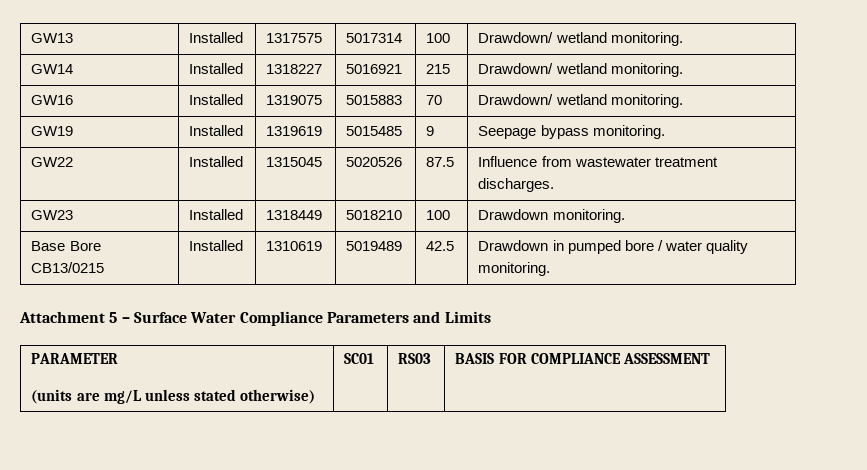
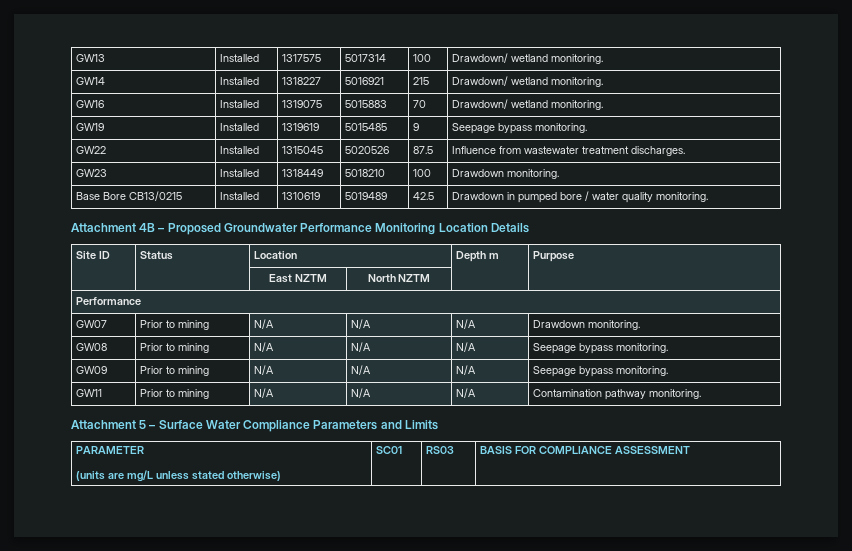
+ Attachment 4B – Proposed Groundwater Performance Monitoring Location Details
+ Site ID | Status | Location | Depth m | Purpose
+ | | East NZTM | North NZTM | |
+ Performance
+ GW07 | Prior to mining | N/A | N/A | N/A | Drawdown monitoring.
+ GW08 | Prior to mining | N/A | N/A | N/A | Seepage bypass monitoring.
+ GW09 | Prior to mining | N/A | N/A | N/A | Seepage bypass monitoring.
+ GW11 | Prior to mining | N/A | N/A | N/A | Contamination pathway monitoring.

